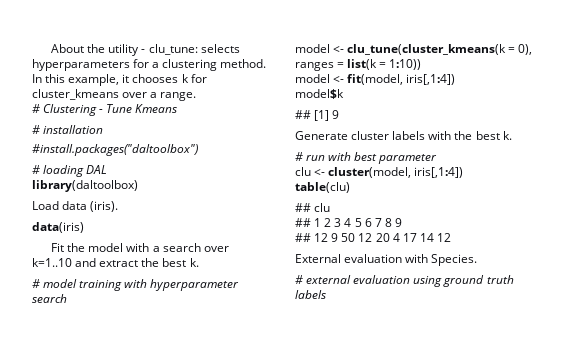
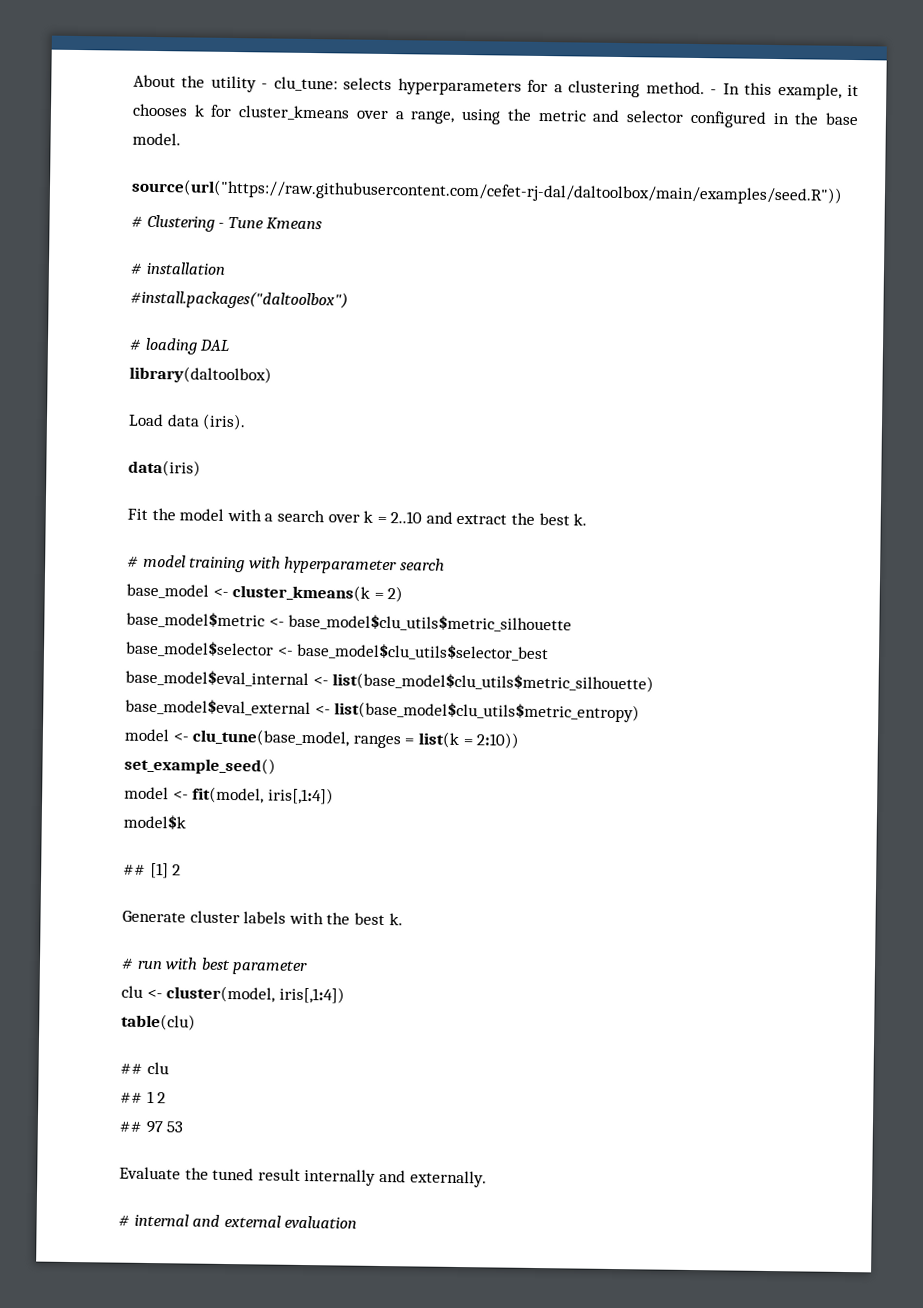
- In this example, it chooses k for cluster_kmeans over a range.
+ - In this example, it chooses k for cluster_kmeans over a range, using the metric and selector configured in the base model.
+ source(url("https://raw.githubusercontent.com/cefet-rj-dal/daltoolbox/main/examples/seed.R"))
- Fit the model with a search over k=1..10 and extract the best k.
+ Fit the model with a search over k = 2..10 and extract the best k.
- model <- clu_tune(cluster_kmeans(k = 0), ranges = list(k = 1:10))
+ base_model <- cluster_kmeans(k = 2)
+ base_model$metric <- base_model$clu_utils$metric_silhouette
+ base_model$selector <- base_model$clu_utils$selector_best
+ base_model$eval_internal <- list(base_model$clu_utils$metric_silhouette)
+ base_model$eval_external <- list(base_model$clu_utils$metric_entropy)
+ model <- clu_tune(base_model, ranges = list(k = 2:10))
+ set_example_seed()
- ## [1] 9
+ ## [1] 2
- ## 1 2 3 4 5 6 7 8 9
- ## 12 9 50 12 20 4 17 14 12
- External evaluation with Species.
- # external evaluation using ground truth labels
+ ## 1 2
+ ## 97 53
+ Evaluate the tuned result internally and externally.
+ # internal and external evaluation

